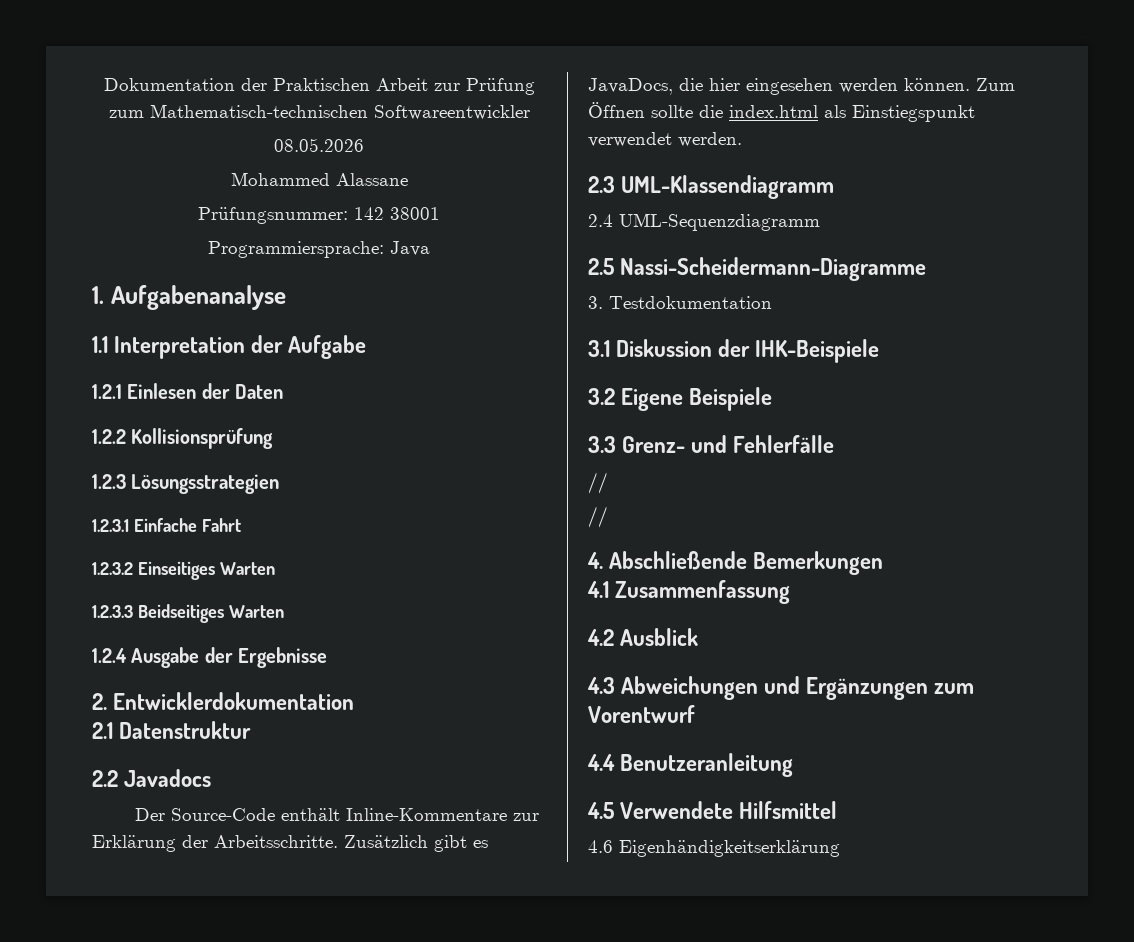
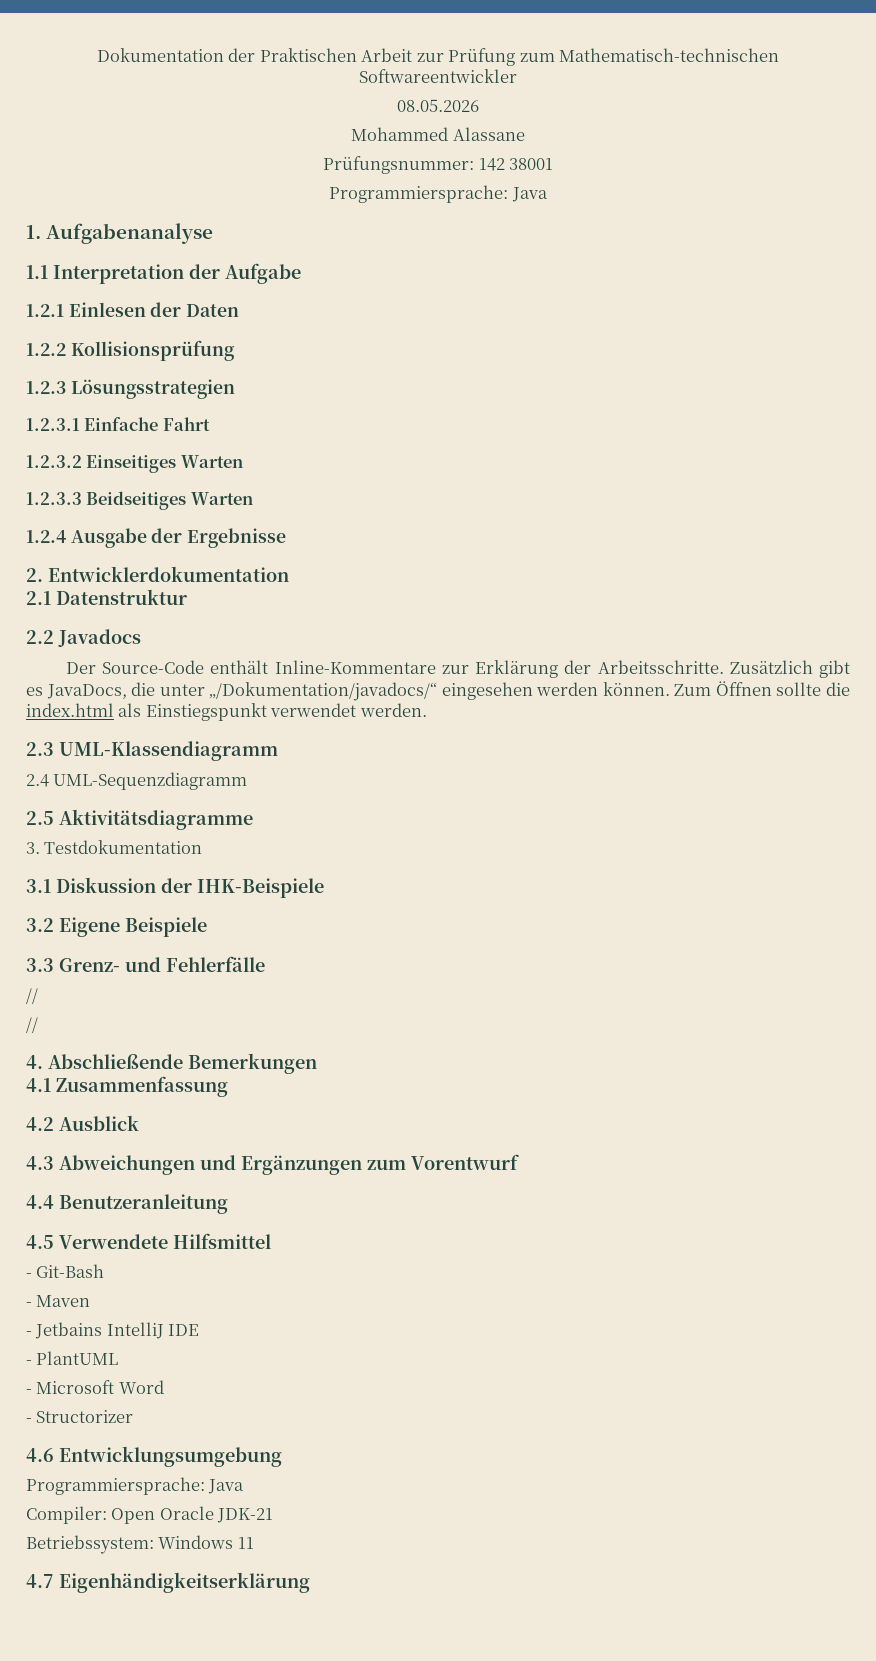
- Zusätzlich gibt es JavaDocs, die hier eingesehen werden können.
+ Zusätzlich gibt es JavaDocs, die unter „/Dokumentation/javadocs/“ eingesehen werden können.
- 2.5 Nassi-Scheidermann-Diagramme
+ 2.5 Aktivitätsdiagramme
- 4.6 Eigenhändigkeitserklärung
+ - Git-Bash
+ - Maven
+ - Jetbains IntelliJ IDE
+ - PlantUML
+ - Microsoft Word
+ - Structorizer
+ 4.6 Entwicklungsumgebung
+ Programmiersprache: Java
+ Compiler: Open Oracle JDK-21
+ Betriebssystem: Windows 11
+ 4.7 Eigenhändigkeitserklärung

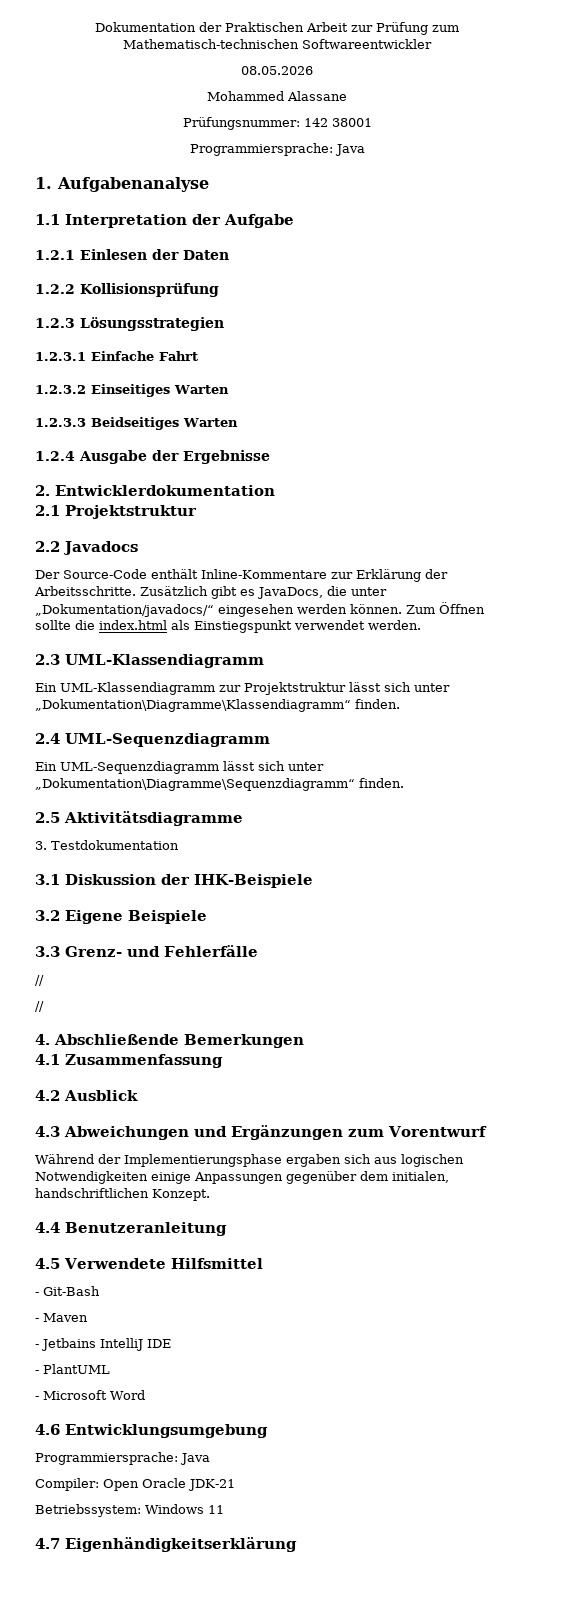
- 2.1 Datenstruktur
+ 2.1 Projektstruktur
- Zusätzlich gibt es JavaDocs, die unter „/Dokumentation/javadocs/“ eingesehen werden können.
+ Zusätzlich gibt es JavaDocs, die unter „Dokumentation/javadocs/“ eingesehen werden können.
+ Ein UML-Klassendiagramm zur Projektstruktur lässt sich unter „Dokumentation\Diagramme\Klassendiagramm“ finden.
  2.4 UML-Sequenzdiagramm
+ Ein UML-Sequenzdiagramm lässt sich unter „Dokumentation\Diagramme\Sequenzdiagramm“ finden.
+ Während der Implementierungsphase ergaben sich aus logischen Notwendigkeiten einige Anpassungen gegenüber dem initialen, handschriftlichen Konzept.
- - Structorizer

